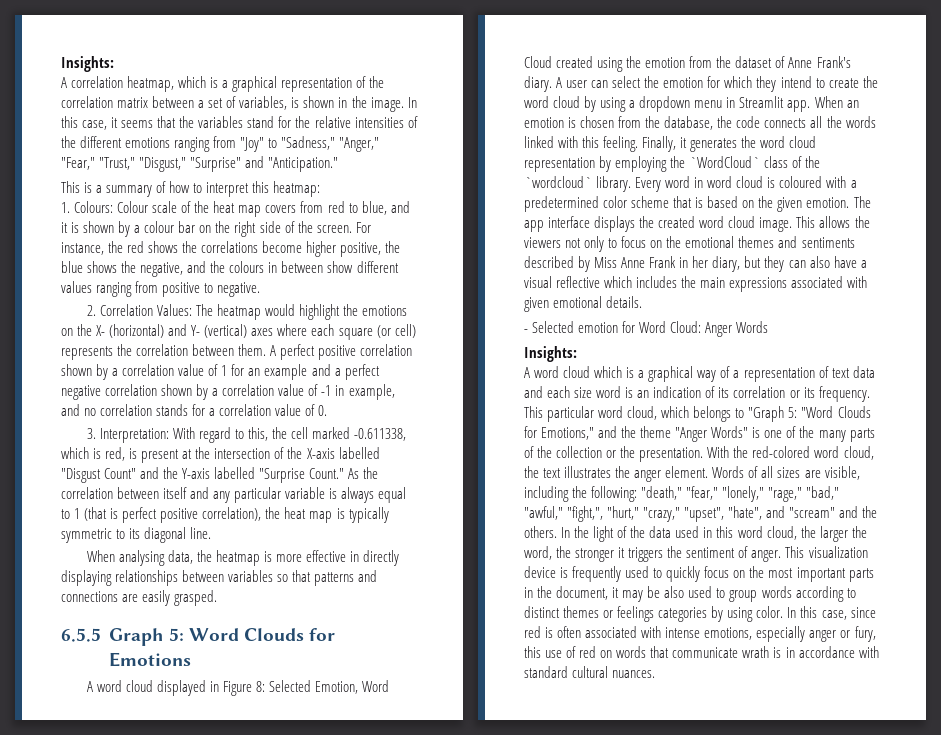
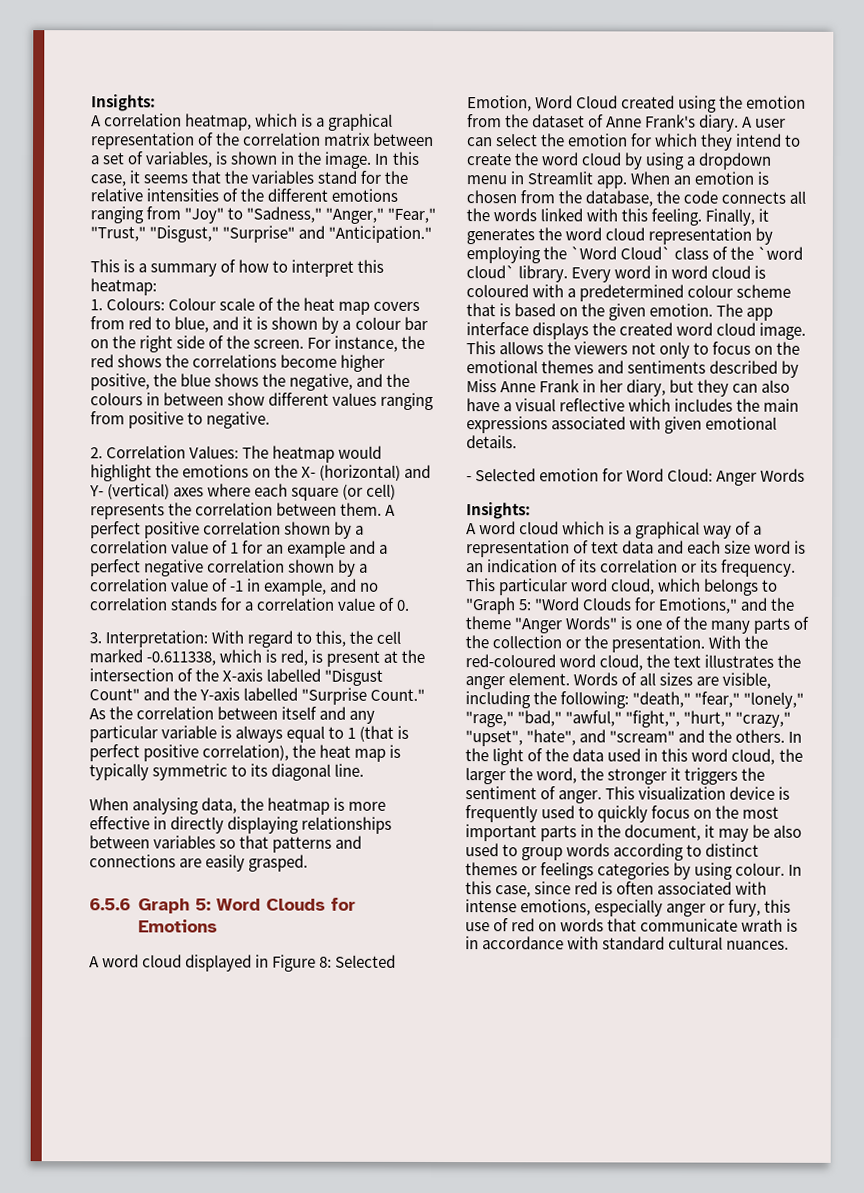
- 6.5.5 Graph 5: Word Clouds for Emotions
+ 6.5.6 Graph 5: Word Clouds for Emotions
- Finally, it generates the word cloud representation by employing the `WordCloud` class of the `wordcloud` library.
+ Finally, it generates the word cloud representation by employing the `Word Cloud` class of the `word cloud` library.
- Every word in word cloud is coloured with a predetermined color scheme that is based on the given emotion.
+ Every word in word cloud is coloured with a predetermined colour scheme that is based on the given emotion.
- With the red-colored word cloud, the text illustrates the anger element.
+ With the red-coloured word cloud, the text illustrates the anger element.
- This visualization device is frequently used to quickly focus on the most important parts in the document, it may be also used to group words according to distinct themes or feelings categories by using color.
+ This visualization device is frequently used to quickly focus on the most important parts in the document, it may be also used to group words according to distinct themes or feelings categories by using colour.

